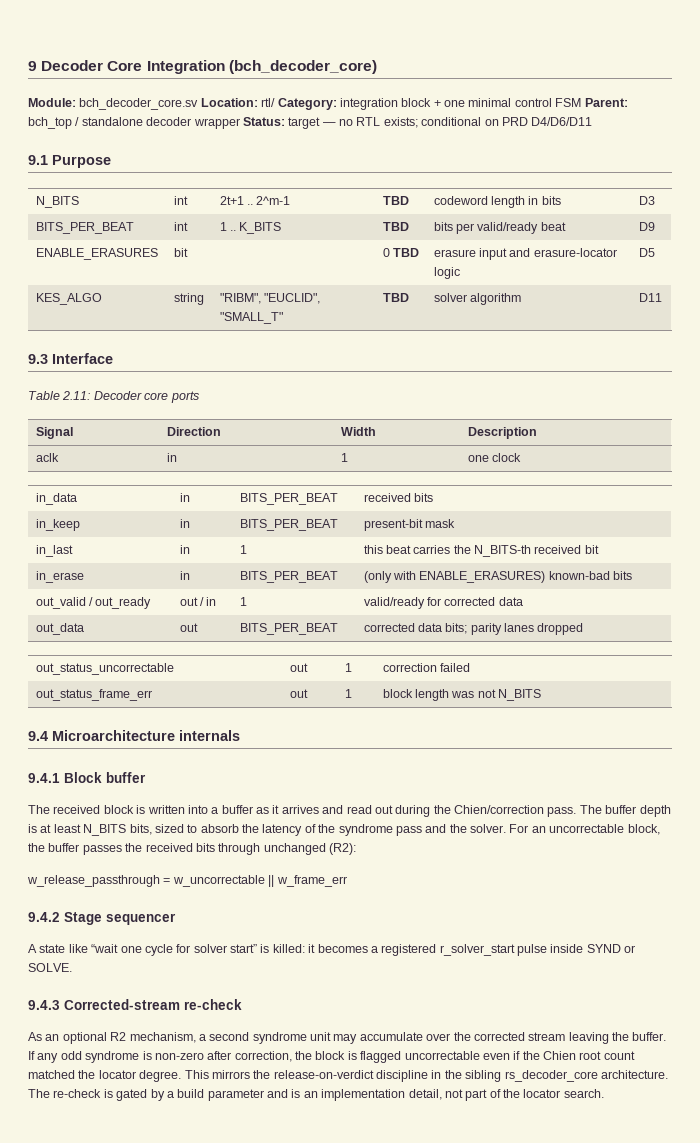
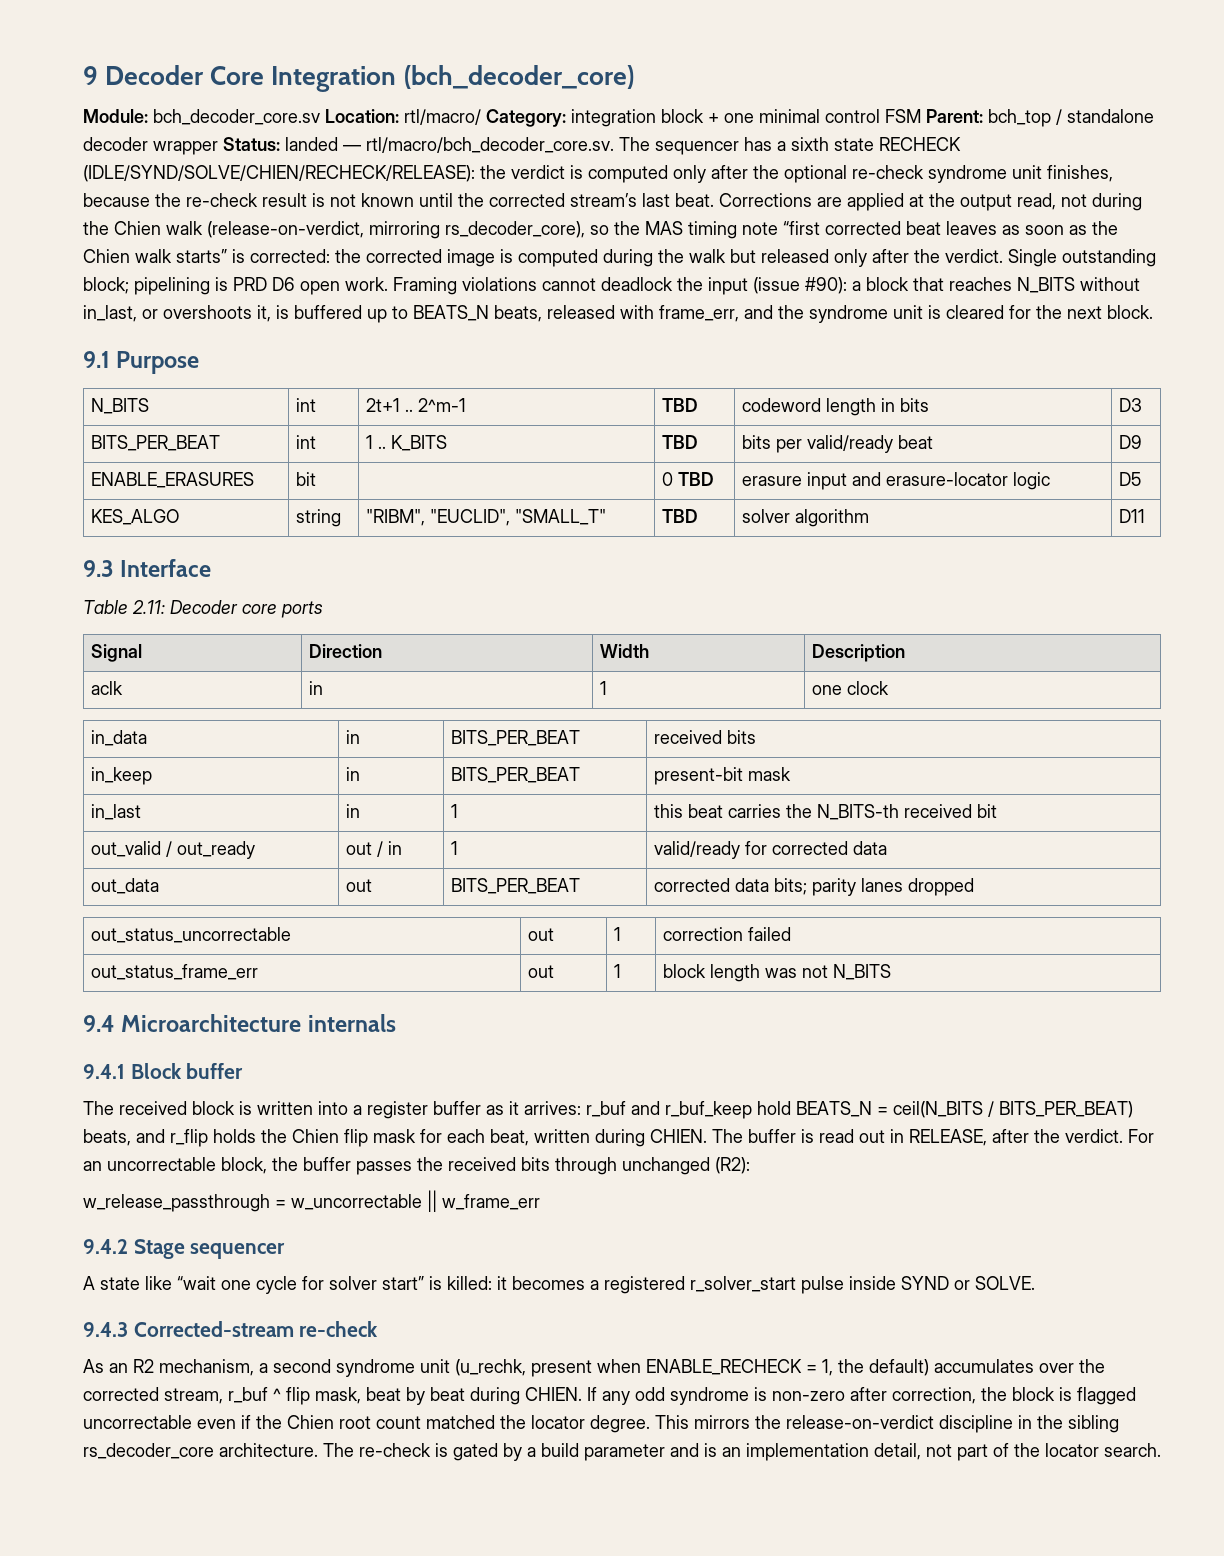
- Module: bch_decoder_core.sv Location: rtl/ Category: integration block + one minimal control FSM Parent: bch_top / standalone decoder wrapper Status: target — no RTL exists; conditional on PRD D4/D6/D11
+ Module: bch_decoder_core.sv Location: rtl/macro/ Category: integration block + one minimal control FSM Parent: bch_top / standalone decoder wrapper Status: landed — rtl/macro/bch_decoder_core.sv. The sequencer has a sixth state RECHECK (IDLE/SYND/SOLVE/CHIEN/RECHECK/RELEASE): the verdict is computed only after the optional re-check syndrome unit finishes, because the re-check result is not known until the corrected stream’s last beat. Corrections are applied at the output read, not during the Chien walk (release-on-verdict, mirroring rs_decoder_core), so the MAS timing note “first corrected beat leaves as soon as the Chien walk starts” is corrected: the corrected image is computed during the walk but released only after the verdict. Single outstanding block; pipelining is PRD D6 open work. Framing violations cannot deadlock the input (issue #90): a block that reaches N_BITS without in_last, or overshoots it, is buffered up to BEATS_N beats, released with frame_err, and the syndrome unit is cleared for the next block.
- in_erase | in | BITS_PER_BEAT | (only with ENABLE_ERASURES) known-bad bits
- The received block is written into a buffer as it arrives and read out during the Chien/correction pass. The buffer depth is at least N_BITS bits, sized to absorb the latency of the syndrome pass and the solver.
+ The received block is written into a register buffer as it arrives: r_buf and r_buf_keep hold BEATS_N = ceil(N_BITS / BITS_PER_BEAT) beats, and r_flip holds the Chien flip mask for each beat, written during CHIEN. The buffer is read out in RELEASE, after the verdict.
- As an optional R2 mechanism, a second syndrome unit may accumulate over the corrected stream leaving the buffer.
+ As an R2 mechanism, a second syndrome unit (u_rechk, present when ENABLE_RECHECK = 1, the default) accumulates over the corrected stream, r_buf ^ flip mask, beat by beat during CHIEN.

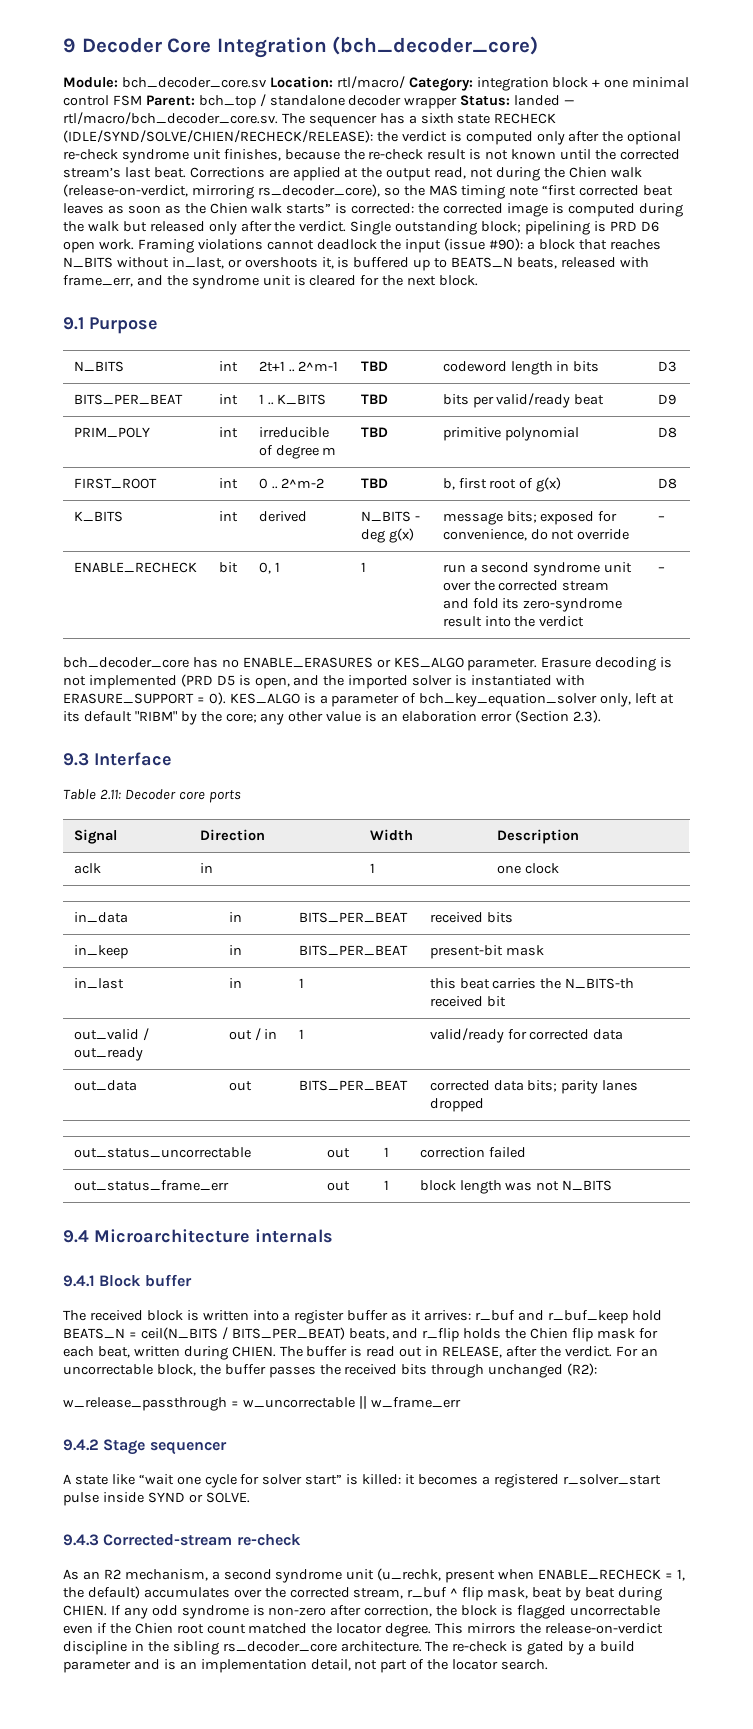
- ENABLE_ERASURES | bit | | 0 TBD | erasure input and erasure-locator logic | D5
- KES_ALGO | string | "RIBM", "EUCLID", "SMALL_T" | TBD | solver algorithm | D11
+ PRIM_POLY | int | irreducible of degree m | TBD | primitive polynomial | D8
+ FIRST_ROOT | int | 0 .. 2^m-2 | TBD | b, first root of g(x) | D8
+ K_BITS | int | derived | N_BITS - deg g(x) | message bits; exposed for convenience, do not override | –
+ ENABLE_RECHECK | bit | 0, 1 | 1 | run a second syndrome unit over the corrected stream and fold its zero-syndrome result into the verdict | –
+ bch_decoder_core has no ENABLE_ERASURES or KES_ALGO parameter. Erasure decoding is not implemented (PRD D5 is open, and the imported solver is instantiated with ERASURE_SUPPORT = 0). KES_ALGO is a parameter of bch_key_equation_solver only, left at its default "RIBM" by the core; any other value is an elaboration error (Section 2.3).

